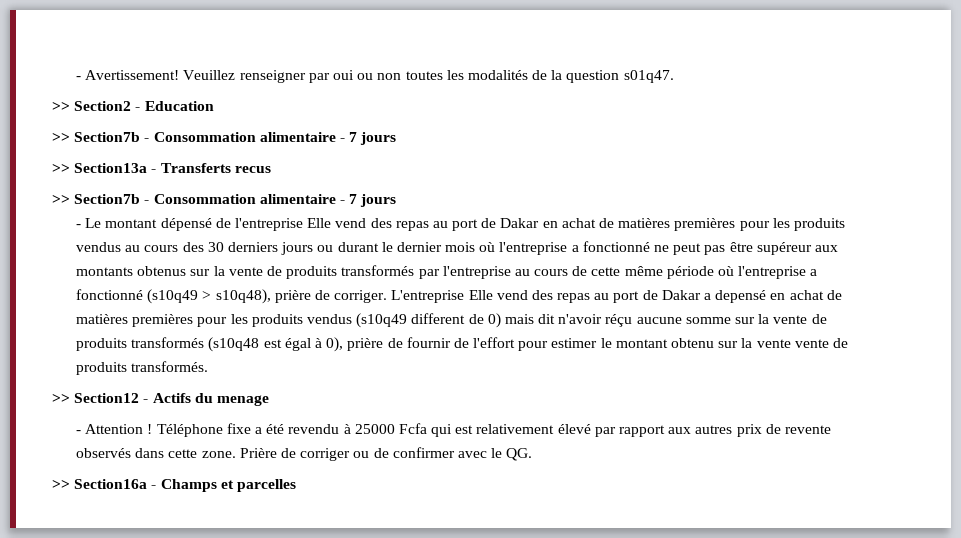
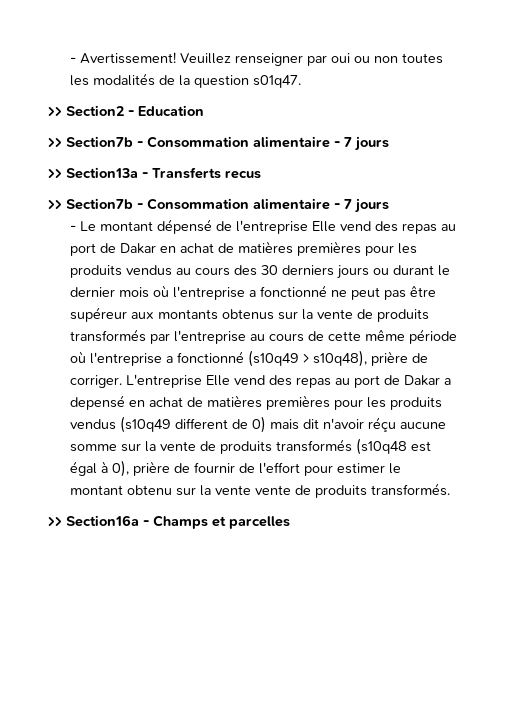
- >> Section12 - Actifs du menage
- - Attention ! Téléphone fixe a été revendu à 25000 Fcfa qui est relativement élevé par rapport aux autres prix de revente observés dans cette zone. Prière de corriger ou de confirmer avec le QG.

